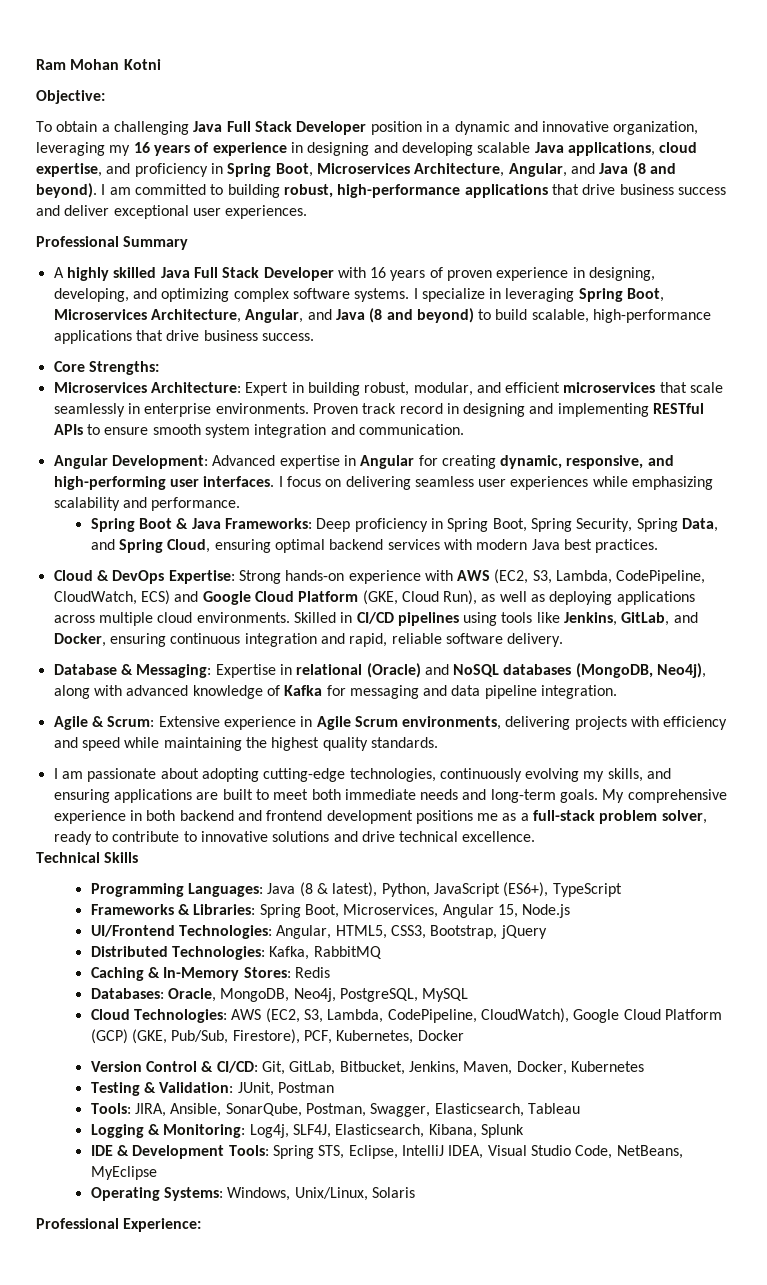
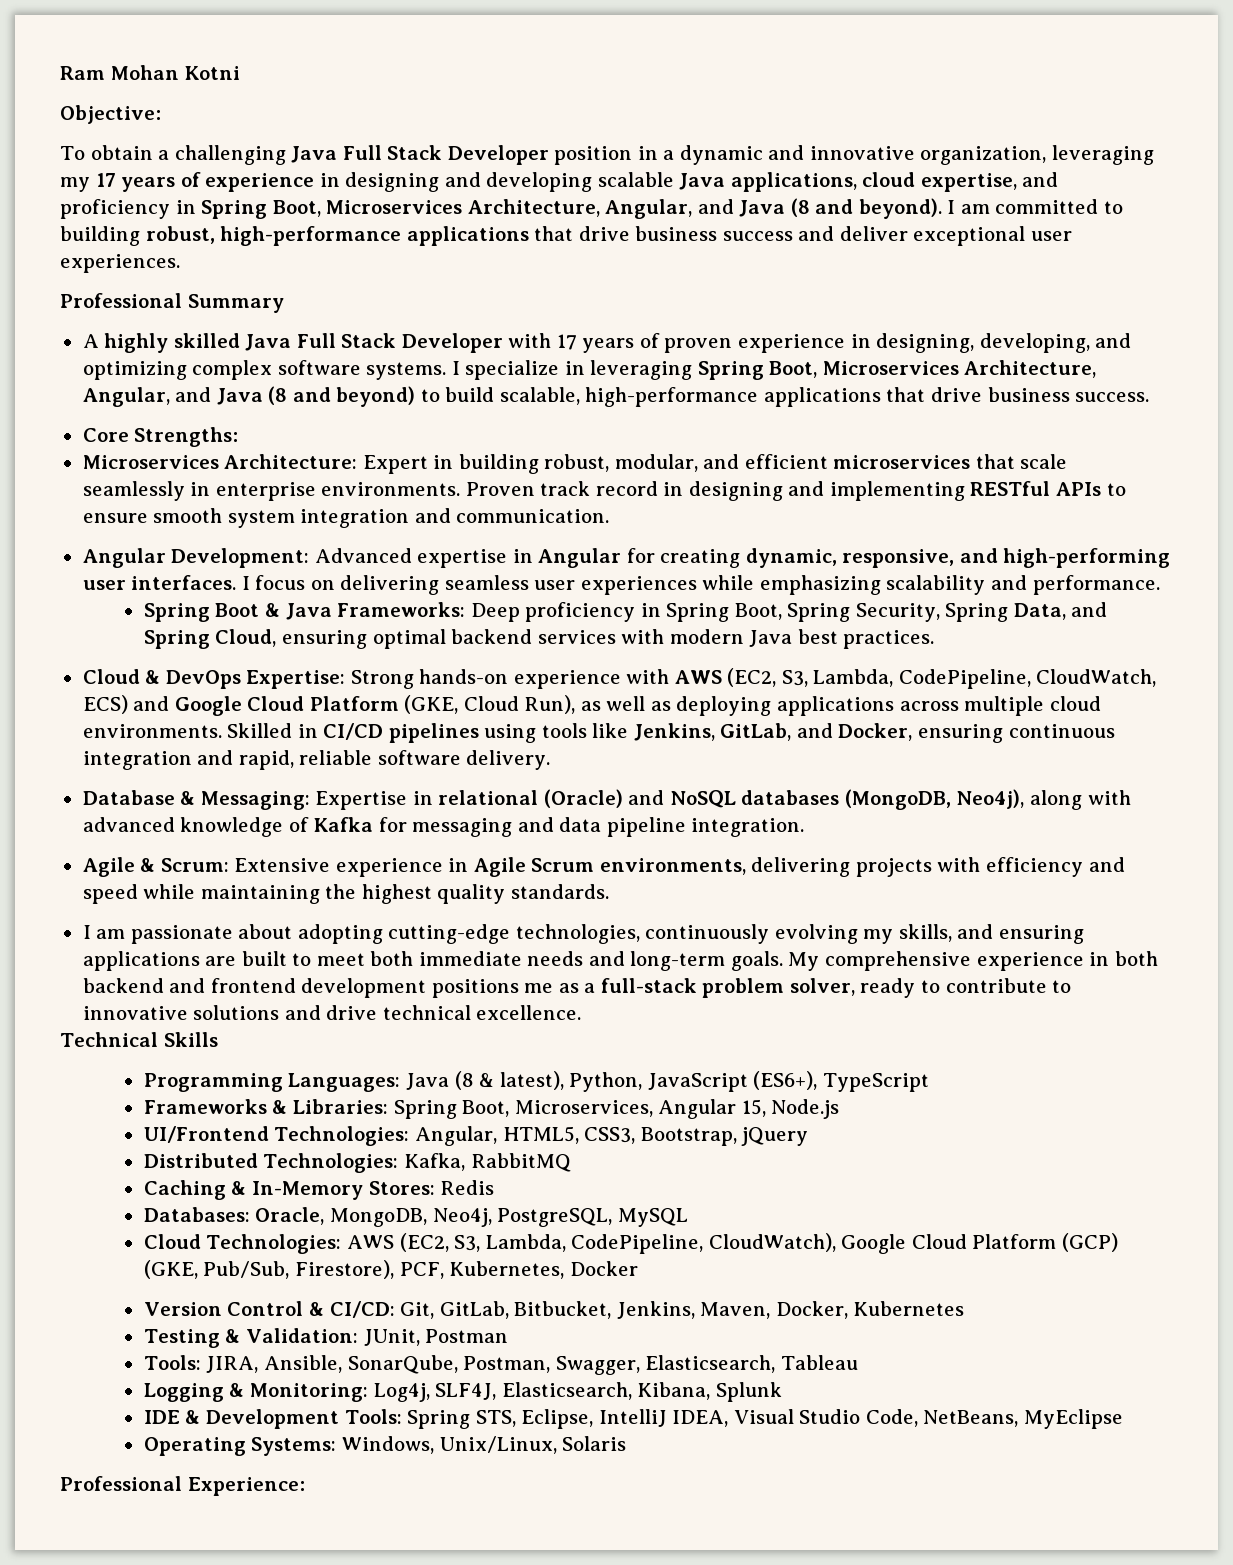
- To obtain a challenging Java Full Stack Developer position in a dynamic and innovative organization, leveraging my 16 years of experience in designing and developing scalable Java applications, cloud expertise, and proficiency in Spring Boot, Microservices Architecture, Angular, and Java (8 and beyond).
+ To obtain a challenging Java Full Stack Developer position in a dynamic and innovative organization, leveraging my 17 years of experience in designing and developing scalable Java applications, cloud expertise, and proficiency in Spring Boot, Microservices Architecture, Angular, and Java (8 and beyond).
- A highly skilled Java Full Stack Developer with 16 years of proven experience in designing, developing, and optimizing complex software systems.
+ A highly skilled Java Full Stack Developer with 17 years of proven experience in designing, developing, and optimizing complex software systems.

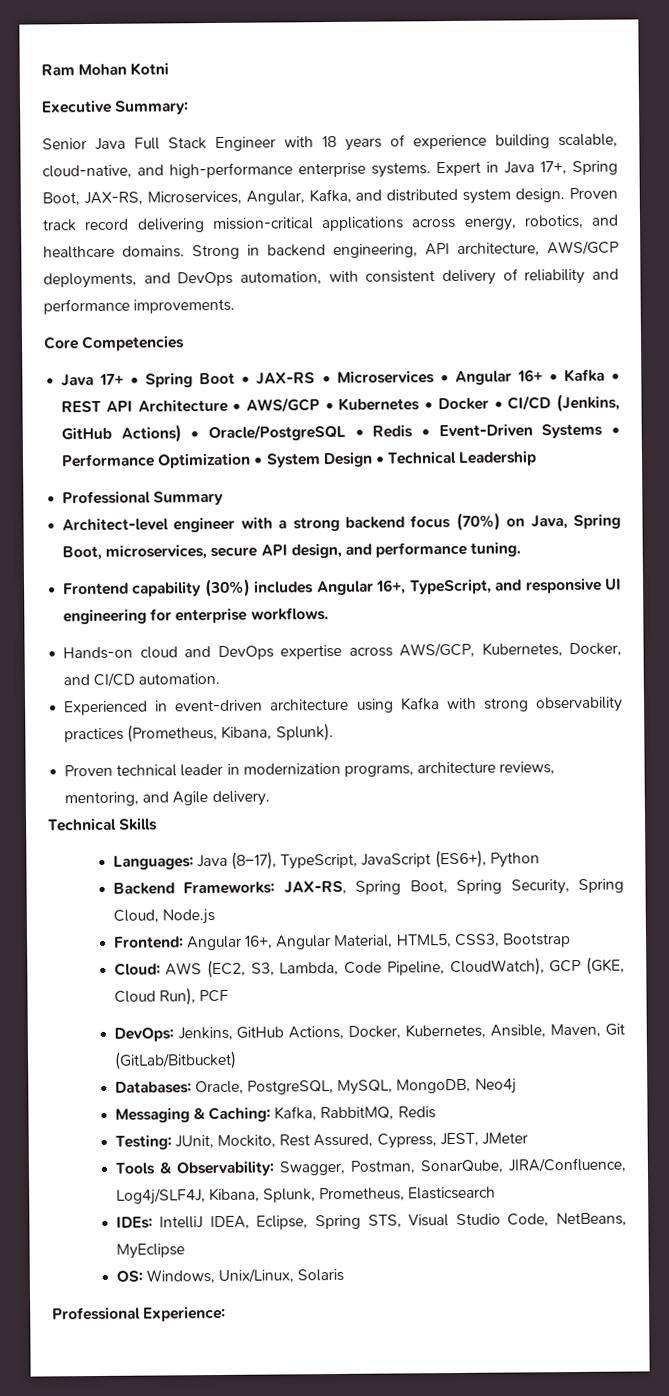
- Objective:
- To obtain a challenging Java Full Stack Developer position in a dynamic and innovative organization, leveraging my 17 years of experience in designing and developing scalable Java applications, cloud expertise, and proficiency in Spring Boot, Microservices Architecture, Angular, and Java (8 and beyond). I am committed to building robust, high-performance applications that drive business success and deliver exceptional user experiences.
+ Executive Summary:
+ Senior Java Full Stack Engineer with 18 years of experience building scalable, cloud-native, and high-performance enterprise systems. Expert in Java 17+, Spring Boot, JAX-RS, Microservices, Angular, Kafka, and distributed system design. Proven track record delivering mission-critical applications across energy, robotics, and healthcare domains. Strong in backend engineering, API architecture, AWS/GCP deployments, and DevOps automation, with consistent delivery of reliability and performance improvements.
+ Core Competencies
+ Java 17+ • Spring Boot • JAX-RS • Microservices • Angular 16+ • Kafka • REST API Architecture • AWS/GCP • Kubernetes • Docker • CI/CD (Jenkins, GitHub Actions) • Oracle/PostgreSQL • Redis • Event-Driven Systems • Performance Optimization • System Design • Technical Leadership
  Professional Summary
- A highly skilled Java Full Stack Developer with 17 years of proven experience in designing, developing, and optimizing complex software systems. I specialize in leveraging Spring Boot, Microservices Architecture, Angular, and Java (8 and beyond) to build scalable, high-performance applications that drive business success.
- Core Strengths:
- Microservices Architecture: Expert in building robust, modular, and efficient microservices that scale seamlessly in enterprise environments. Proven track record in designing and implementing RESTful APIs to ensure smooth system integration and communication.
- Angular Development: Advanced expertise in Angular for creating dynamic, responsive, and high-performing user interfaces. I focus on delivering seamless user experiences while emphasizing scalability and performance.
- Spring Boot & Java Frameworks: Deep proficiency in Spring Boot, Spring Security, Spring Data, and Spring Cloud, ensuring optimal backend services with modern Java best practices.
- Cloud & DevOps Expertise: Strong hands-on experience with AWS (EC2, S3, Lambda, CodePipeline, CloudWatch, ECS) and Google Cloud Platform (GKE, Cloud Run), as well as deploying applications across multiple cloud environments. Skilled in CI/CD pipelines using tools like Jenkins, GitLab, and Docker, ensuring continuous integration and rapid, reliable software delivery.
- Database & Messaging: Expertise in relational (Oracle) and NoSQL databases (MongoDB, Neo4j), along with advanced knowledge of Kafka for messaging and data pipeline integration.
- Agile & Scrum: Extensive experience in Agile Scrum environments, delivering projects with efficiency and speed while maintaining the highest quality standards.
- I am passionate about adopting cutting-edge technologies, continuously evolving my skills, and ensuring applications are built to meet both immediate needs and long-term goals. My comprehensive experience in both backend and frontend development positions me as a full-stack problem solver, ready to contribute to innovative solutions and drive technical excellence.
+ Architect-level engineer with a strong backend focus (70%) on Java, Spring Boot, microservices, secure API design, and performance tuning.
+ Frontend capability (30%) includes Angular 16+, TypeScript, and responsive UI engineering for enterprise workflows.
+ Hands-on cloud and DevOps expertise across AWS/GCP, Kubernetes, Docker, and CI/CD automation.
+ Experienced in event-driven architecture using Kafka with strong observability practices (Prometheus, Kibana, Splunk).
+ Proven technical leader in modernization programs, architecture reviews, mentoring, and Agile delivery.
  Technical Skills
- Programming Languages: Java (8 & latest), Python, JavaScript (ES6+), TypeScript
- Frameworks & Libraries: Spring Boot, Microservices, Angular 15, Node.js
- UI/Frontend Technologies: Angular, HTML5, CSS3, Bootstrap, jQuery
- Distributed Technologies: Kafka, RabbitMQ
- Caching & In-Memory Stores: Redis
- Databases: Oracle, MongoDB, Neo4j, PostgreSQL, MySQL
- Cloud Technologies: AWS (EC2, S3, Lambda, CodePipeline, CloudWatch), Google Cloud Platform (GCP) (GKE, Pub/Sub, Firestore), PCF, Kubernetes, Docker
- Version Control & CI/CD: Git, GitLab, Bitbucket, Jenkins, Maven, Docker, Kubernetes
- Testing & Validation: JUnit, Postman
- Tools: JIRA, Ansible, SonarQube, Postman, Swagger, Elasticsearch, Tableau
- Logging & Monitoring: Log4j, SLF4J, Elasticsearch, Kibana, Splunk
- IDE & Development Tools: Spring STS, Eclipse, IntelliJ IDEA, Visual Studio Code, NetBeans, MyEclipse
+ Languages: Java (8–17), TypeScript, JavaScript (ES6+), Python
+ Backend Frameworks: JAX-RS, Spring Boot, Spring Security, Spring Cloud, Node.js
+ Frontend: Angular 16+, Angular Material, HTML5, CSS3, Bootstrap
+ Cloud: AWS (EC2, S3, Lambda, Code Pipeline, CloudWatch), GCP (GKE, Cloud Run), PCF
+ DevOps: Jenkins, GitHub Actions, Docker, Kubernetes, Ansible, Maven, Git (GitLab/Bitbucket)
+ Databases: Oracle, PostgreSQL, MySQL, MongoDB, Neo4j
+ Messaging & Caching: Kafka, RabbitMQ, Redis
+ Testing: JUnit, Mockito, Rest Assured, Cypress, JEST, JMeter
+ Tools & Observability: Swagger, Postman, SonarQube, JIRA/Confluence, Log4j/SLF4J, Kibana, Splunk, Prometheus, Elasticsearch
+ IDEs: IntelliJ IDEA, Eclipse, Spring STS, Visual Studio Code, NetBeans, MyEclipse
- Operating Systems: Windows, Unix/Linux, Solaris
+ OS: Windows, Unix/Linux, Solaris

